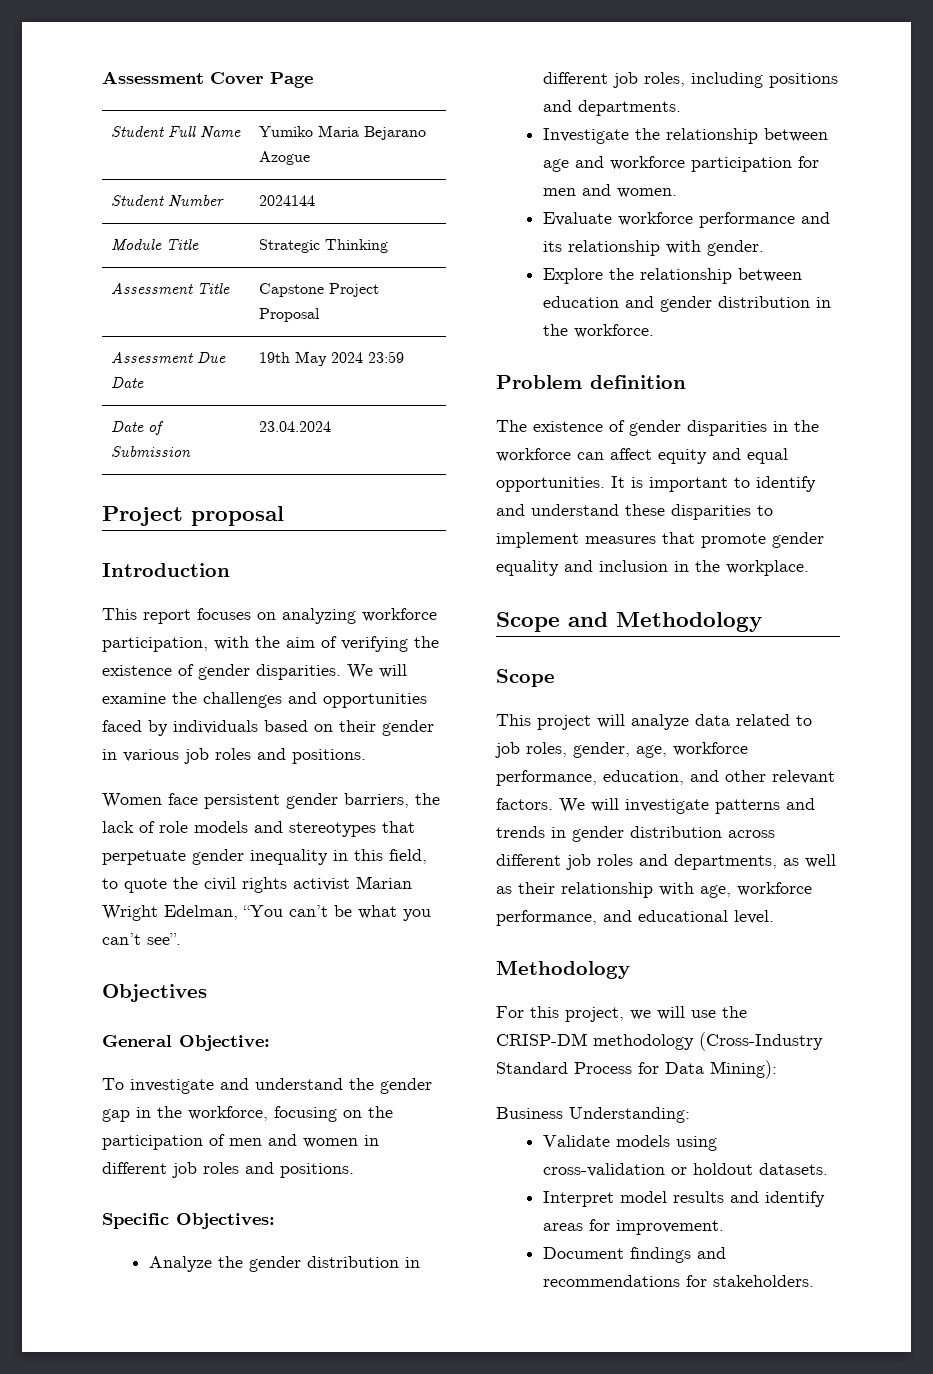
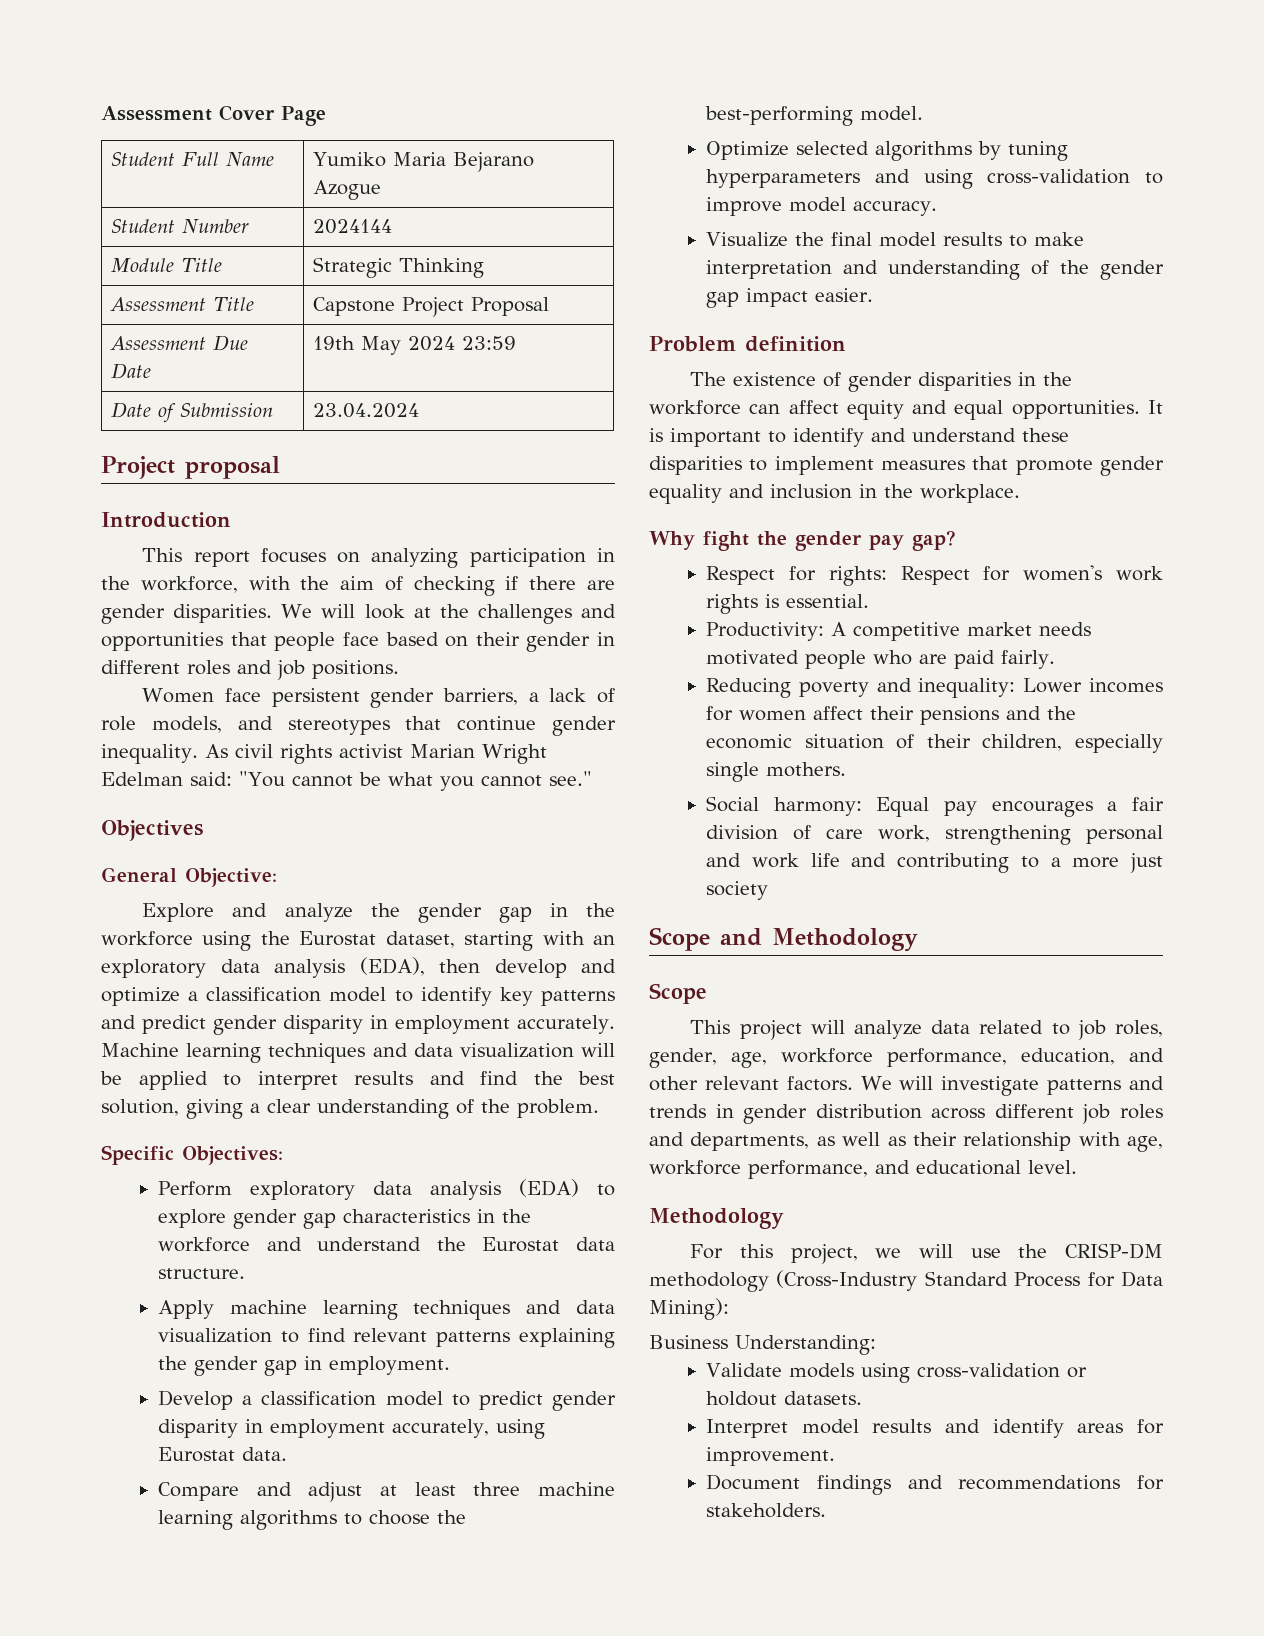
- This report focuses on analyzing workforce participation, with the aim of verifying the existence of gender disparities.
+ This report focuses on analyzing participation in the workforce, with the aim of checking if there are gender disparities.
- We will examine the challenges and opportunities faced by individuals based on their gender in various job roles and positions.
+ We will look at the challenges and opportunities that people face based on their gender in different roles and job positions.
- Women face persistent gender barriers, the lack of role models and stereotypes that perpetuate gender inequality in this field, to quote the civil rights activist Marian Wright Edelman, “You can’t be what you can’t see”.
+ Women face persistent gender barriers, a lack of role models, and stereotypes that continue gender inequality. As civil rights activist Marian Wright Edelman said: "You cannot be what you cannot see."
- To investigate and understand the gender gap in the workforce, focusing on the participation of men and women in different job roles and positions.
+ Explore and analyze the gender gap in the workforce using the Eurostat dataset, starting with an exploratory data analysis (EDA), then develop and optimize a classification model to identify key patterns and predict gender disparity in employment accurately. Machine learning techniques and data visualization will be applied to interpret results and find the best solution, giving a clear understanding of the problem.
  Specific Objectives:
- Analyze the gender distribution in different job roles, including positions and departments.
- Investigate the relationship between age and workforce participation for men and women.
- Evaluate workforce performance and its relationship with gender.
- Explore the relationship between education and gender distribution in the workforce.
+ Perform exploratory data analysis (EDA) to explore gender gap characteristics in the workforce and understand the Eurostat data structure.
+ Apply machine learning techniques and data visualization to find relevant patterns explaining the gender gap in employment.
+ Develop a classification model to predict gender disparity in employment accurately, using Eurostat data.
+ Compare and adjust at least three machine learning algorithms to choose the best-performing model.
+ Optimize selected algorithms by tuning hyperparameters and using cross-validation to improve model accuracy.
+ Visualize the final model results to make interpretation and understanding of the gender gap impact easier.
+ Why fight the gender pay gap?
+ Respect for rights: Respect for women's work rights is essential.
+ Productivity: A competitive market needs motivated people who are paid fairly.
+ Reducing poverty and inequality: Lower incomes for women affect their pensions and the economic situation of their children, especially single mothers.
+ Social harmony: Equal pay encourages a fair division of care work, strengthening personal and work life and contributing to a more just society

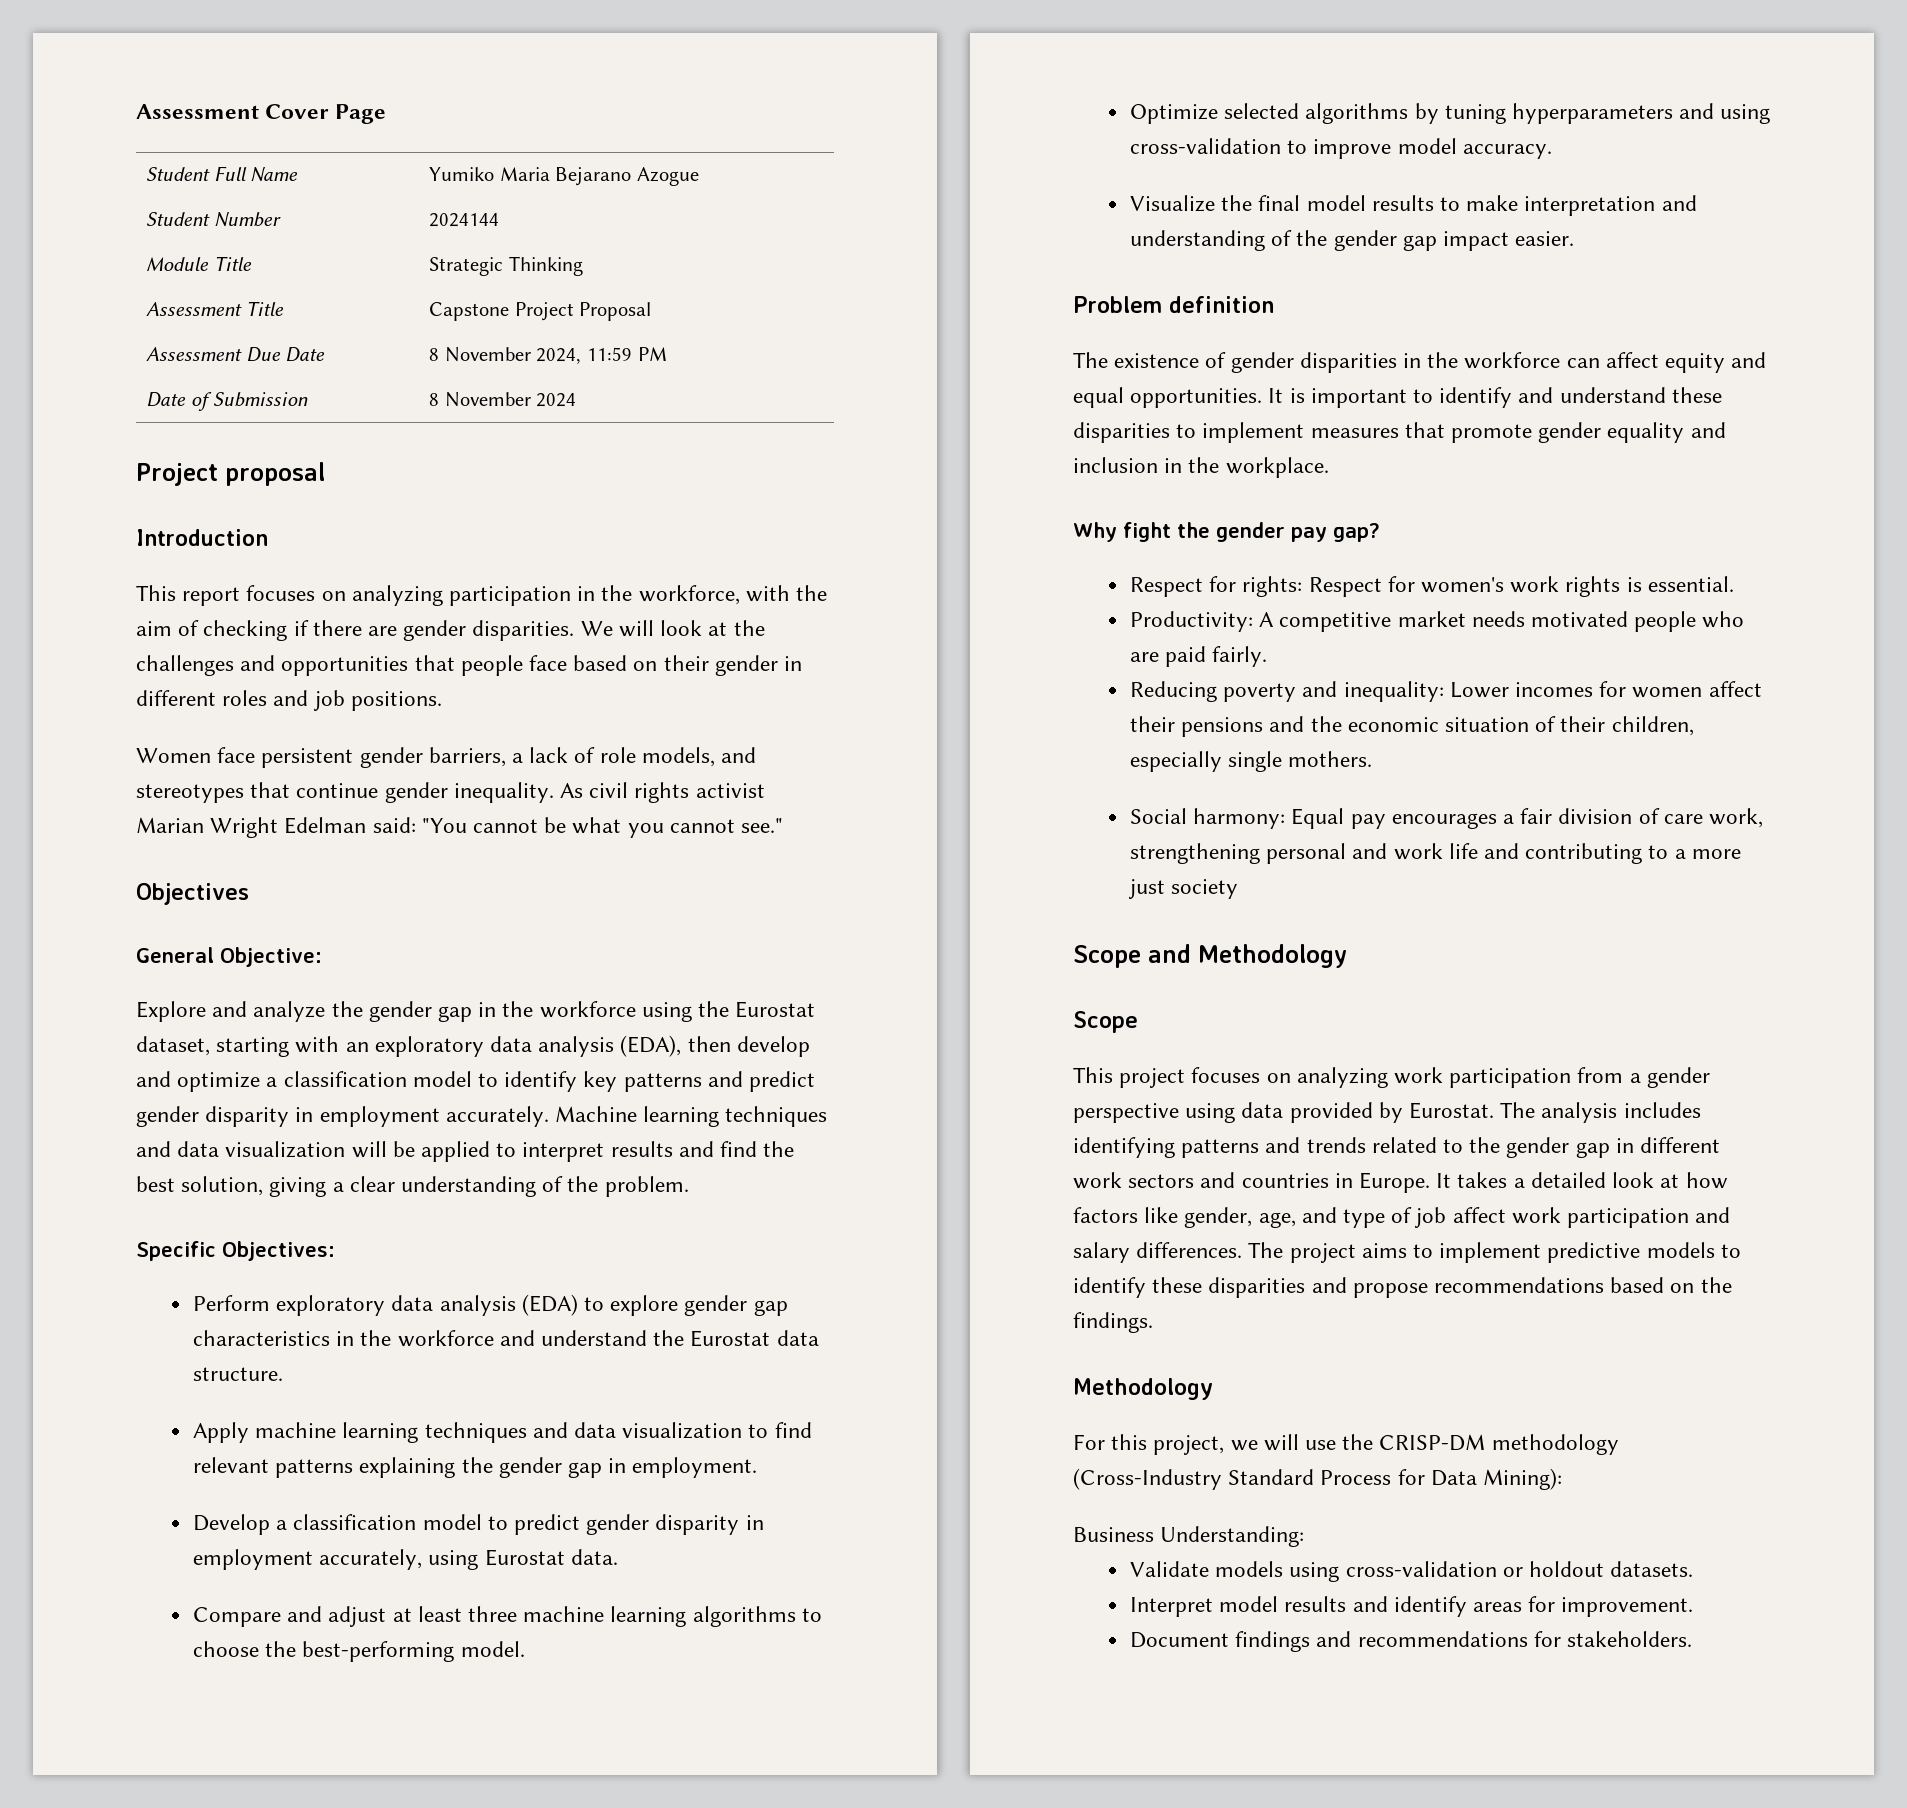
- Assessment Due Date | 19th May 2024 23:59
+ Assessment Due Date | 8 November 2024, 11:59 PM
- Date of Submission | 23.04.2024
+ Date of Submission | 8 November 2024
- This project will analyze data related to job roles, gender, age, workforce performance, education, and other relevant factors. We will investigate patterns and trends in gender distribution across different job roles and departments, as well as their relationship with age, workforce performance, and educational level.
+ This project focuses on analyzing work participation from a gender perspective using data provided by Eurostat. The analysis includes identifying patterns and trends related to the gender gap in different work sectors and countries in Europe. It takes a detailed look at how factors like gender, age, and type of job affect work participation and salary differences. The project aims to implement predictive models to identify these disparities and propose recommendations based on the findings.

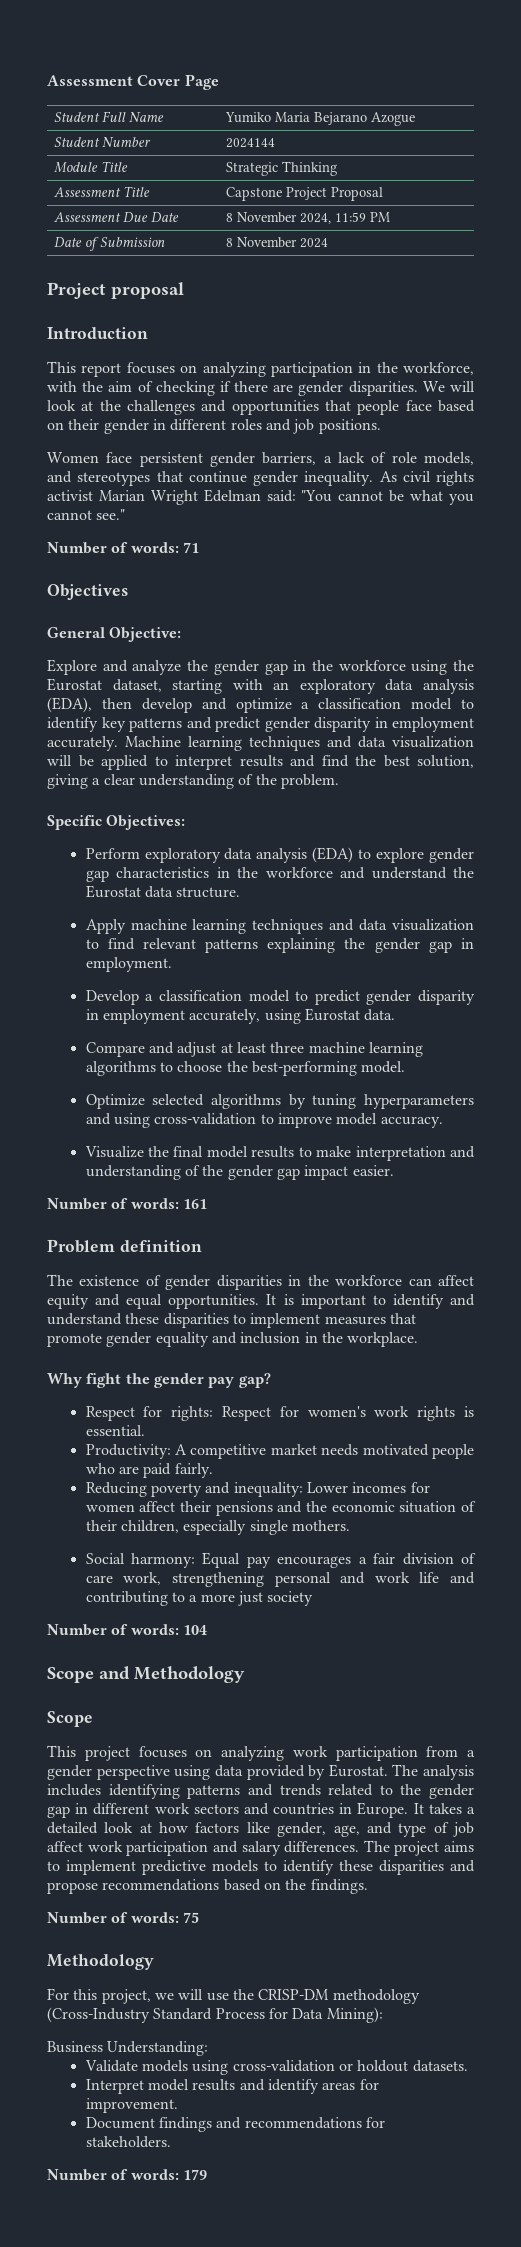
+ Number of words: 71
+ Number of words: 161
+ Number of words: 104
+ Number of words: 75
+ Number of words: 179

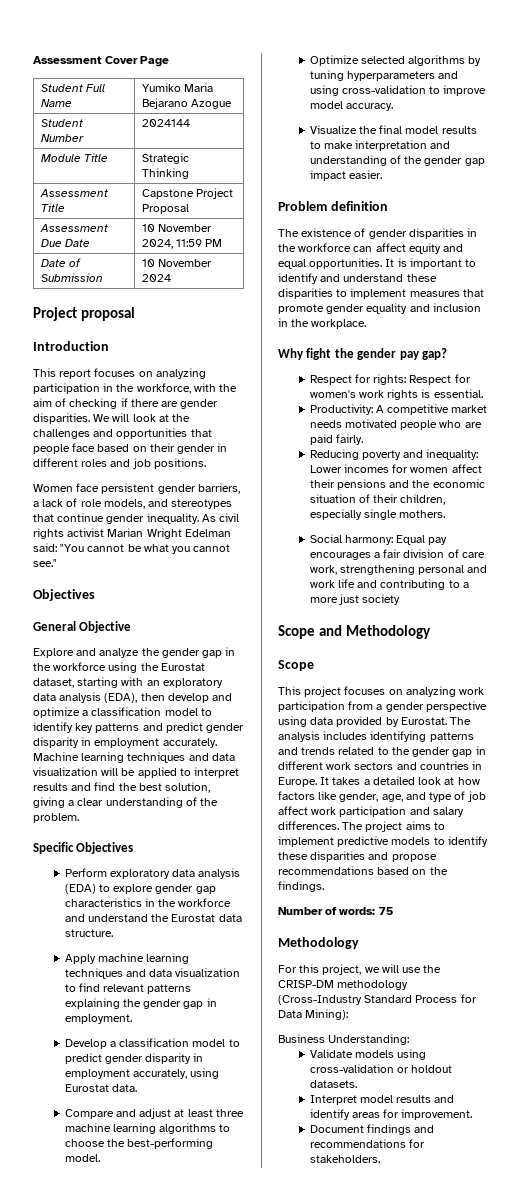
- Assessment Due Date | 8 November 2024, 11:59 PM
+ Assessment Due Date | 10 November 2024, 11:59 PM
- Date of Submission | 8 November 2024
+ Date of Submission | 10 November 2024
- Number of words: 71
- General Objective:
+ General Objective
- Specific Objectives:
+ Specific Objectives
- Number of words: 161
- Number of words: 104
- Number of words: 179

